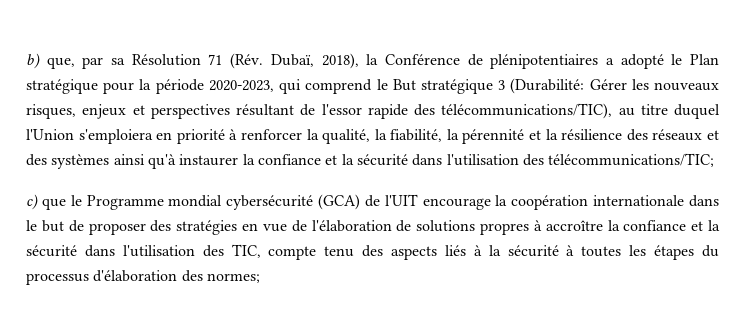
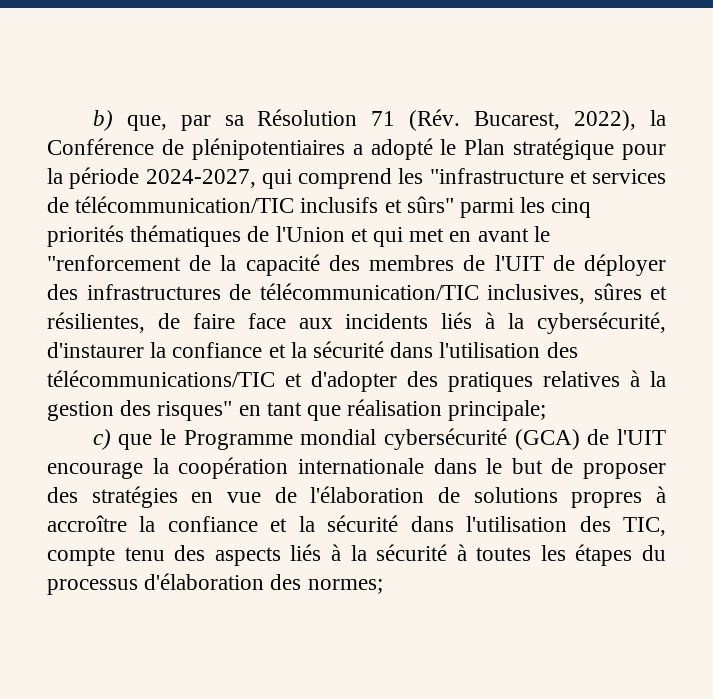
- b) que, par sa Résolution 71 (Rév. Dubaï, 2018), la Conférence de plénipotentiaires a adopté le Plan stratégique pour la période 2020-2023, qui comprend le But stratégique 3 (Durabilité: Gérer les nouveaux risques, enjeux et perspectives résultant de l'essor rapide des télécommunications/TIC), au titre duquel l'Union s'emploiera en priorité à renforcer la qualité, la fiabilité, la pérennité et la résilience des réseaux et des systèmes ainsi qu'à instaurer la confiance et la sécurité dans l'utilisation des télécommunications/TIC;
+ b) que, par sa Résolution 71 (Rév. Bucarest, 2022), la Conférence de plénipotentiaires a adopté le Plan stratégique pour la période 2024-2027, qui comprend les "infrastructure et services de télécommunication/TIC inclusifs et sûrs" parmi les cinq priorités thématiques de l'Union et qui met en avant le "renforcement de la capacité des membres de l'UIT de déployer des infrastructures de télécommunication/TIC inclusives, sûres et résilientes, de faire face aux incidents liés à la cybersécurité, d'instaurer la confiance et la sécurité dans l'utilisation des télécommunications/TIC et d'adopter des pratiques relatives à la gestion des risques" en tant que réalisation principale;

